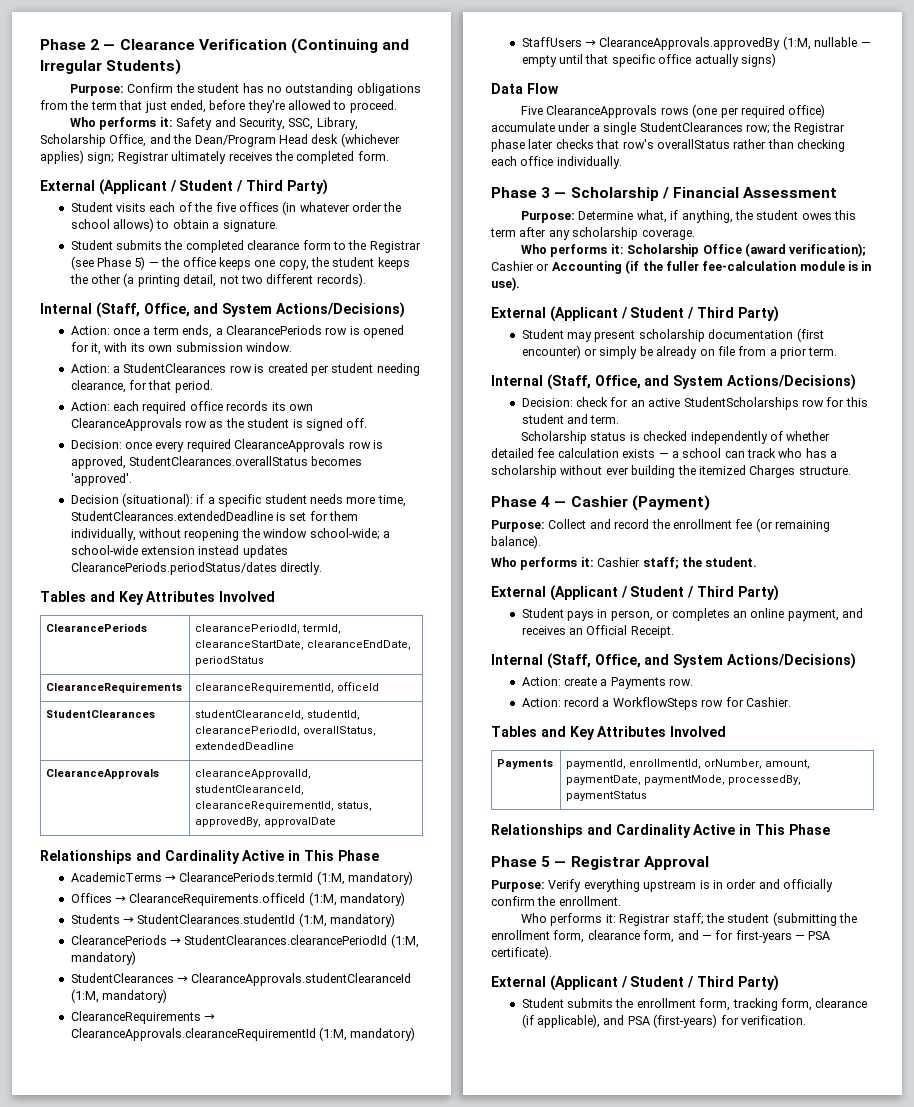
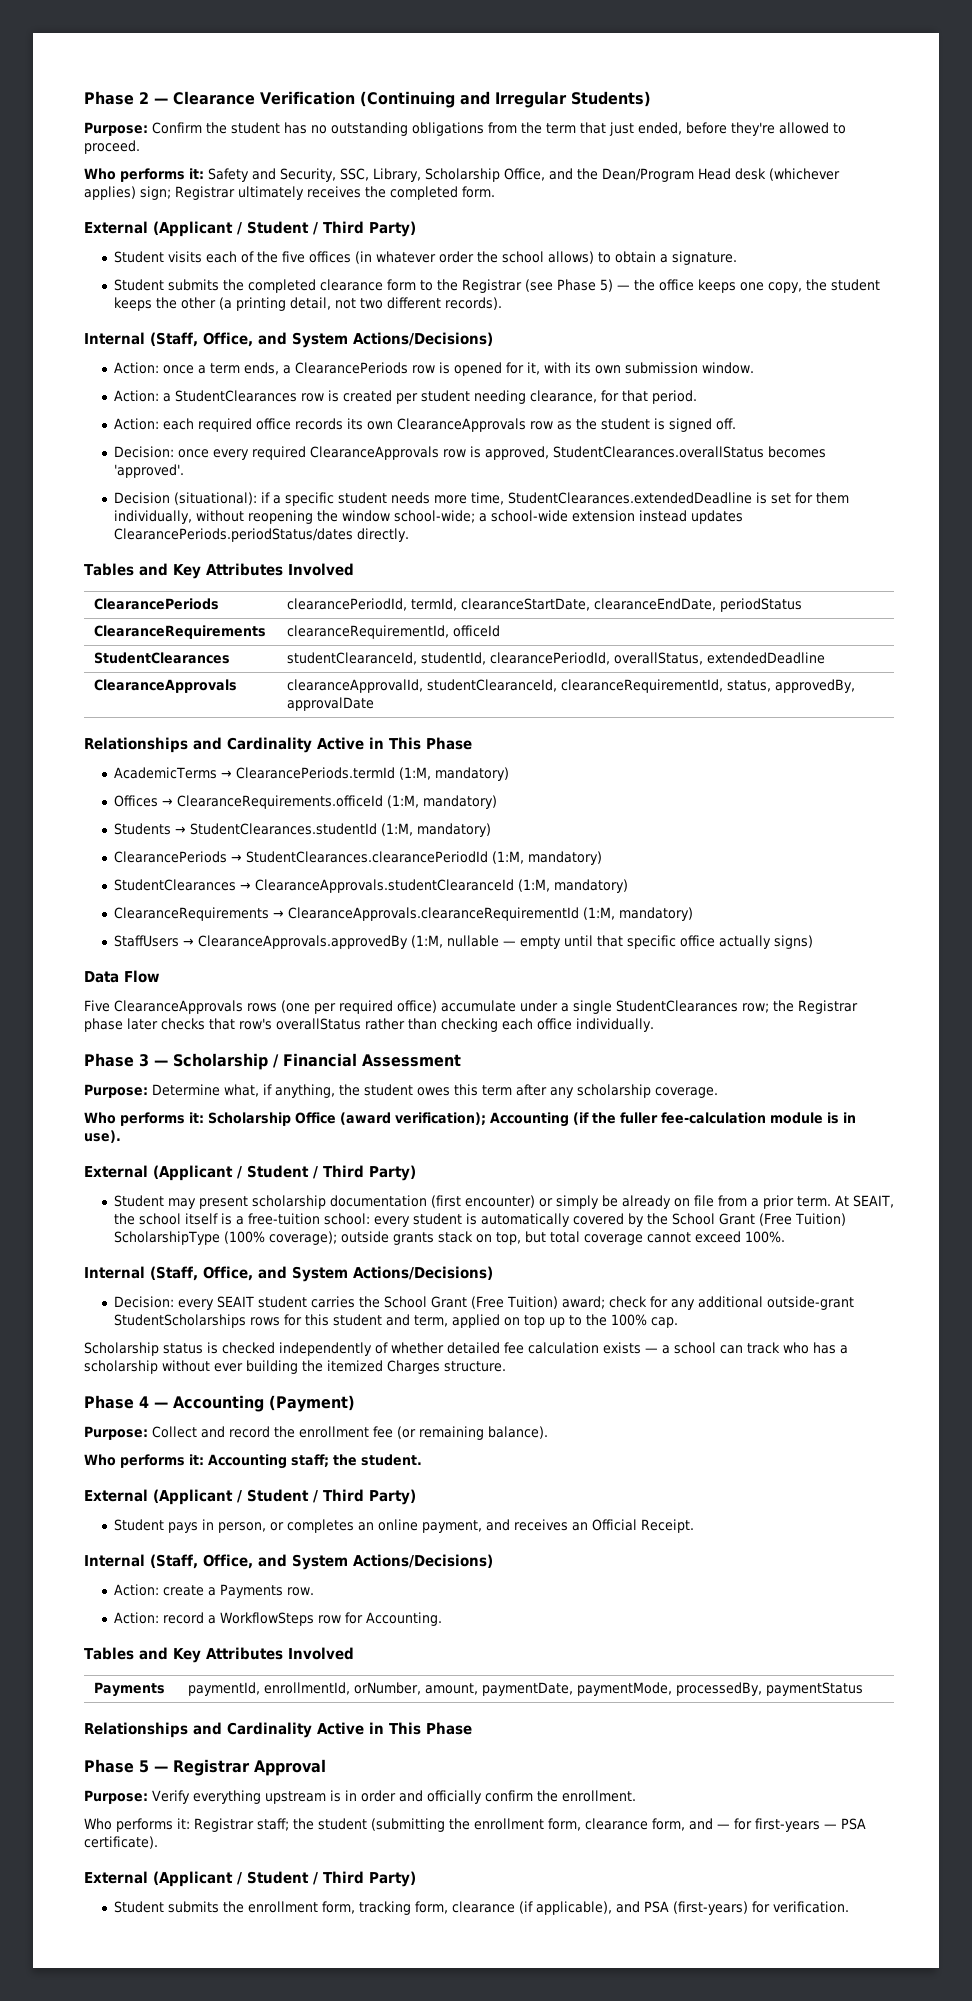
- Who performs it: Scholarship Office (award verification); Cashier or Accounting (if the fuller fee-calculation module is in use).
+ Who performs it: Scholarship Office (award verification); Accounting (if the fuller fee-calculation module is in use).
+ At SEAIT, the school itself is a free-tuition school: every student is automatically covered by the School Grant (Free Tuition) ScholarshipType (100% coverage); outside grants stack on top, but total coverage cannot exceed 100%.
- Decision: check for an active StudentScholarships row for this student and term.
+ Decision: every SEAIT student carries the School Grant (Free Tuition) award; check for any additional outside-grant StudentScholarships rows for this student and term, applied on top up to the 100% cap.
- Phase 4 — Cashier (Payment)
+ Phase 4 — Accounting (Payment)
- Who performs it: Cashier staff; the student.
+ Who performs it: Accounting staff; the student.
- Action: record a WorkflowSteps row for Cashier.
+ Action: record a WorkflowSteps row for Accounting.

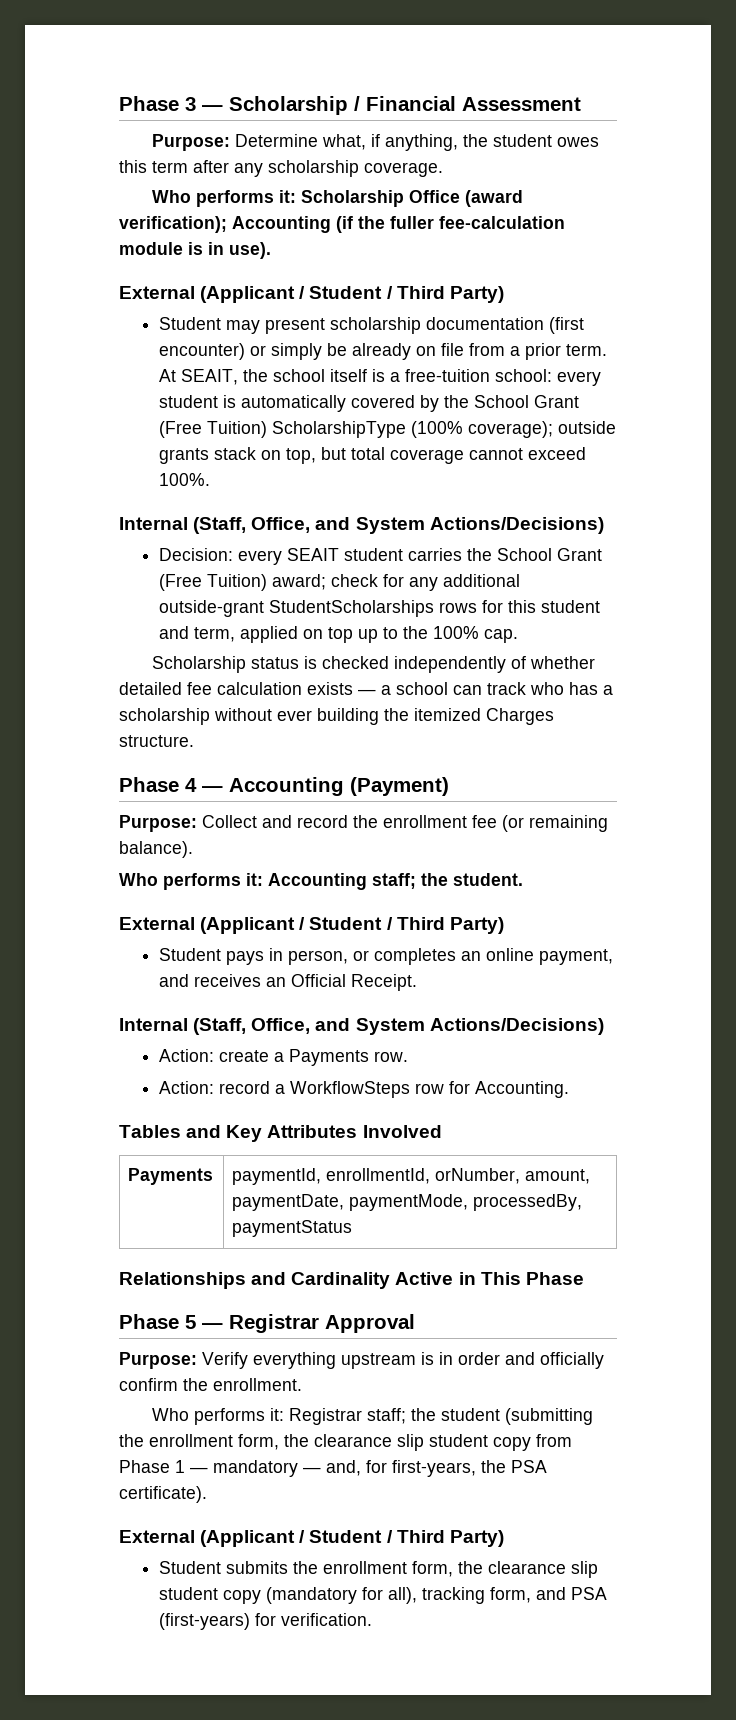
- Phase 2 — Clearance Verification (Continuing and Irregular Students)
- Purpose: Confirm the student has no outstanding obligations from the term that just ended, before they're allowed to proceed.
- Who performs it: Safety and Security, SSC, Library, Scholarship Office, and the Dean/Program Head desk (whichever applies) sign; Registrar ultimately receives the completed form.
- External (Applicant / Student / Third Party)
- Student visits each of the five offices (in whatever order the school allows) to obtain a signature.
- Student submits the completed clearance form to the Registrar (see Phase 5) — the office keeps one copy, the student keeps the other (a printing detail, not two different records).
- Internal (Staff, Office, and System Actions/Decisions)
- Action: once a term ends, a ClearancePeriods row is opened for it, with its own submission window.
- Action: a StudentClearances row is created per student needing clearance, for that period.
- Action: each required office records its own ClearanceApprovals row as the student is signed off.
- Decision: once every required ClearanceApprovals row is approved, StudentClearances.overallStatus becomes 'approved'.
- Decision (situational): if a specific student needs more time, StudentClearances.extendedDeadline is set for them individually, without reopening the window school-wide; a school-wide extension instead updates ClearancePeriods.periodStatus/dates directly.
- Tables and Key Attributes Involved
- ClearancePeriods | clearancePeriodId, termId, clearanceStartDate, clearanceEndDate, periodStatus
- ClearanceRequirements | clearanceRequirementId, officeId
- StudentClearances | studentClearanceId, studentId, clearancePeriodId, overallStatus, extendedDeadline
- ClearanceApprovals | clearanceApprovalId, studentClearanceId, clearanceRequirementId, status, approvedBy, approvalDate
- Relationships and Cardinality Active in This Phase
- AcademicTerms → ClearancePeriods.termId (1:M, mandatory)
- Offices → ClearanceRequirements.officeId (1:M, mandatory)
- Students → StudentClearances.studentId (1:M, mandatory)
- ClearancePeriods → StudentClearances.clearancePeriodId (1:M, mandatory)
- StudentClearances → ClearanceApprovals.studentClearanceId (1:M, mandatory)
- ClearanceRequirements → ClearanceApprovals.clearanceRequirementId (1:M, mandatory)
- StaffUsers → ClearanceApprovals.approvedBy (1:M, nullable — empty until that specific office actually signs)
- Data Flow
- Five ClearanceApprovals rows (one per required office) accumulate under a single StudentClearances row; the Registrar phase later checks that row's overallStatus rather than checking each office individually.
- Who performs it: Registrar staff; the student (submitting the enrollment form, clearance form, and — for first-years — PSA certificate).
+ Who performs it: Registrar staff; the student (submitting the enrollment form, the clearance slip student copy from Phase 1 — mandatory — and, for first-years, the PSA certificate).
- Student submits the enrollment form, tracking form, clearance (if applicable), and PSA (first-years) for verification.
+ Student submits the enrollment form, the clearance slip student copy (mandatory for all), tracking form, and PSA (first-years) for verification.

